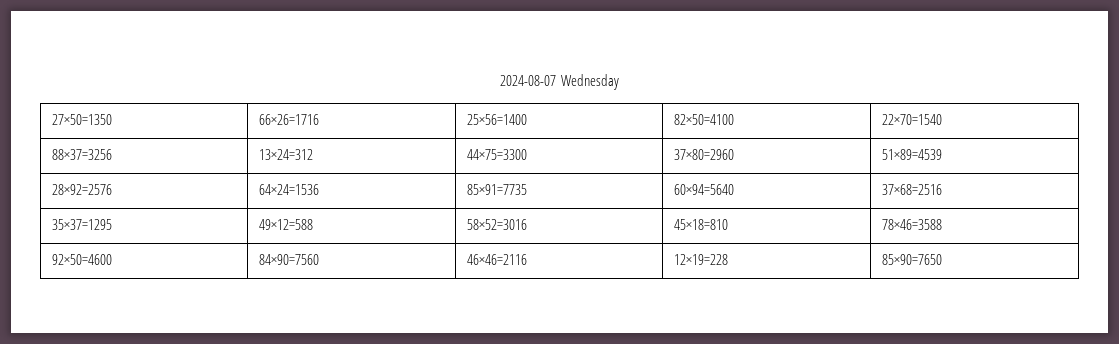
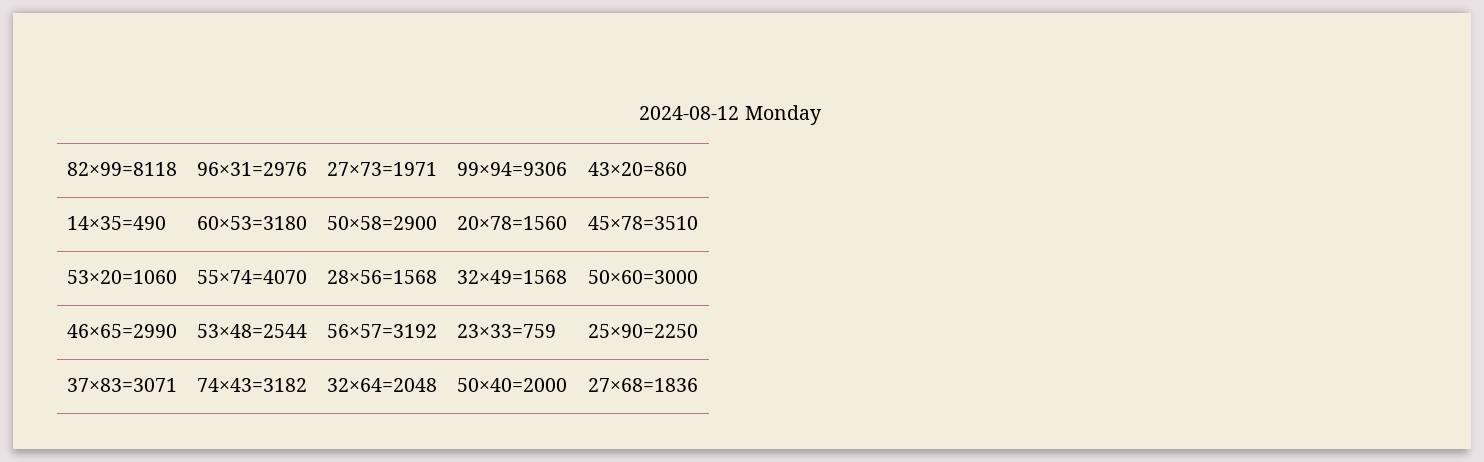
- 2024-08-07 Wednesday
- 27×50=1350 | 66×26=1716 | 25×56=1400 | 82×50=4100 | 22×70=1540
- 88×37=3256 | 13×24=312 | 44×75=3300 | 37×80=2960 | 51×89=4539
- 28×92=2576 | 64×24=1536 | 85×91=7735 | 60×94=5640 | 37×68=2516
- 35×37=1295 | 49×12=588 | 58×52=3016 | 45×18=810 | 78×46=3588
- 92×50=4600 | 84×90=7560 | 46×46=2116 | 12×19=228 | 85×90=7650
+ 2024-08-12 Monday
+ 82×99=8118 | 96×31=2976 | 27×73=1971 | 99×94=9306 | 43×20=860
+ 14×35=490 | 60×53=3180 | 50×58=2900 | 20×78=1560 | 45×78=3510
+ 53×20=1060 | 55×74=4070 | 28×56=1568 | 32×49=1568 | 50×60=3000
+ 46×65=2990 | 53×48=2544 | 56×57=3192 | 23×33=759 | 25×90=2250
+ 37×83=3071 | 74×43=3182 | 32×64=2048 | 50×40=2000 | 27×68=1836

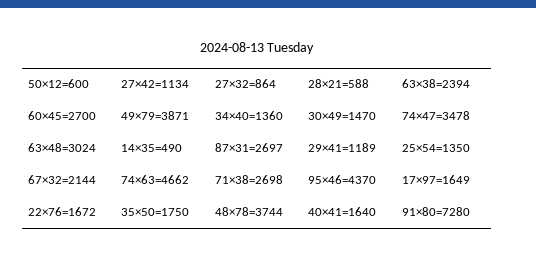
- 2024-08-12 Monday
- 82×99=8118 | 96×31=2976 | 27×73=1971 | 99×94=9306 | 43×20=860
- 14×35=490 | 60×53=3180 | 50×58=2900 | 20×78=1560 | 45×78=3510
- 53×20=1060 | 55×74=4070 | 28×56=1568 | 32×49=1568 | 50×60=3000
- 46×65=2990 | 53×48=2544 | 56×57=3192 | 23×33=759 | 25×90=2250
- 37×83=3071 | 74×43=3182 | 32×64=2048 | 50×40=2000 | 27×68=1836
+ 2024-08-13 Tuesday
+ 50×12=600 | 27×42=1134 | 27×32=864 | 28×21=588 | 63×38=2394
+ 60×45=2700 | 49×79=3871 | 34×40=1360 | 30×49=1470 | 74×47=3478
+ 63×48=3024 | 14×35=490 | 87×31=2697 | 29×41=1189 | 25×54=1350
+ 67×32=2144 | 74×63=4662 | 71×38=2698 | 95×46=4370 | 17×97=1649
+ 22×76=1672 | 35×50=1750 | 48×78=3744 | 40×41=1640 | 91×80=7280

